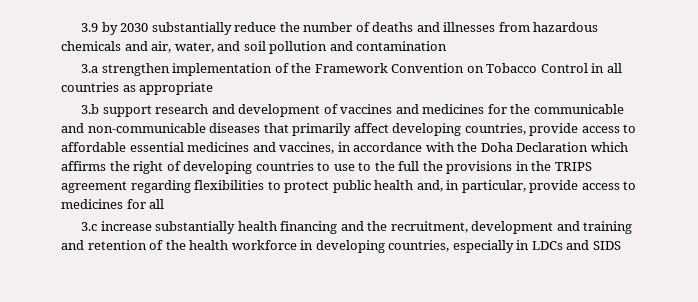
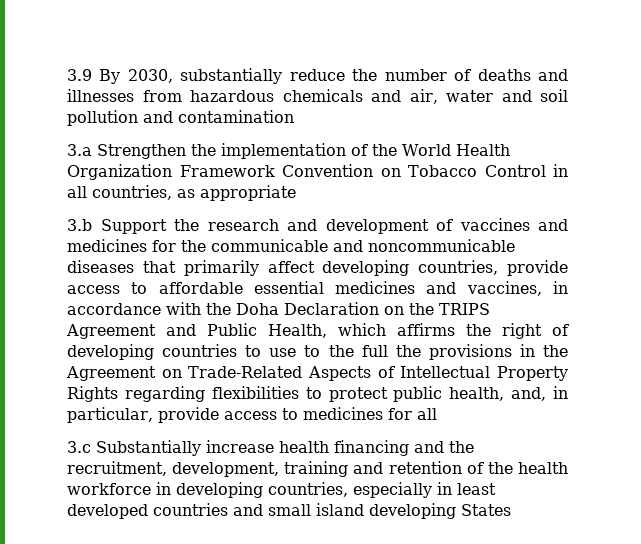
- 3.9 by 2030 substantially reduce the number of deaths and illnesses from hazardous chemicals and air, water, and soil pollution and contamination
+ 3.9 By 2030, substantially reduce the number of deaths and illnesses from hazardous chemicals and air, water and soil pollution and contamination
- 3.a strengthen implementation of the Framework Convention on Tobacco Control in all countries as appropriate
+ 3.a Strengthen the implementation of the World Health Organization Framework Convention on Tobacco Control in all countries, as appropriate
- 3.b support research and development of vaccines and medicines for the communicable and non-communicable diseases that primarily affect developing countries, provide access to affordable essential medicines and vaccines, in accordance with the Doha Declaration which affirms the right of developing countries to use to the full the provisions in the TRIPS agreement regarding flexibilities to protect public health and, in particular, provide access to medicines for all
+ 3.b Support the research and development of vaccines and medicines for the communicable and noncommunicable diseases that primarily affect developing countries, provide access to affordable essential medicines and vaccines, in accordance with the Doha Declaration on the TRIPS Agreement and Public Health, which affirms the right of developing countries to use to the full the provisions in the Agreement on Trade-Related Aspects of Intellectual Property Rights regarding flexibilities to protect public health, and, in particular, provide access to medicines for all
- 3.c increase substantially health financing and the recruitment, development and training and retention of the health workforce in developing countries, especially in LDCs and SIDS
+ 3.c Substantially increase health financing and the recruitment, development, training and retention of the health workforce in developing countries, especially in least developed countries and small island developing States

